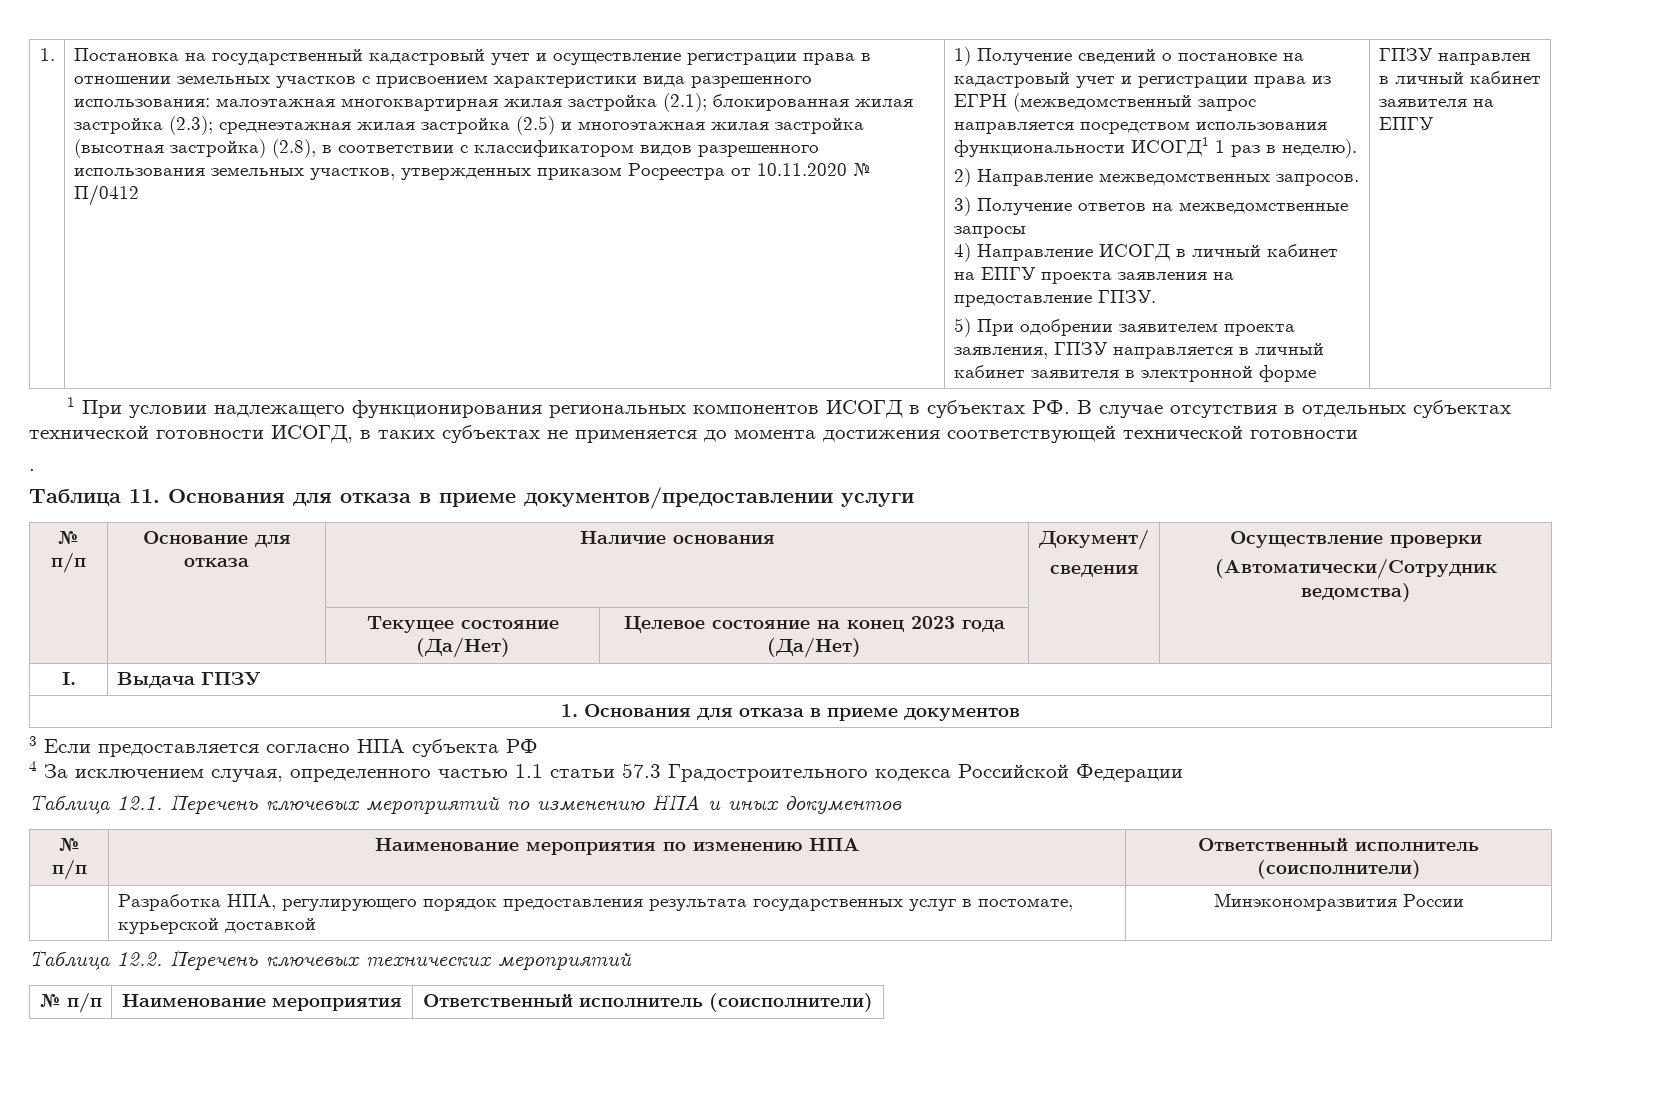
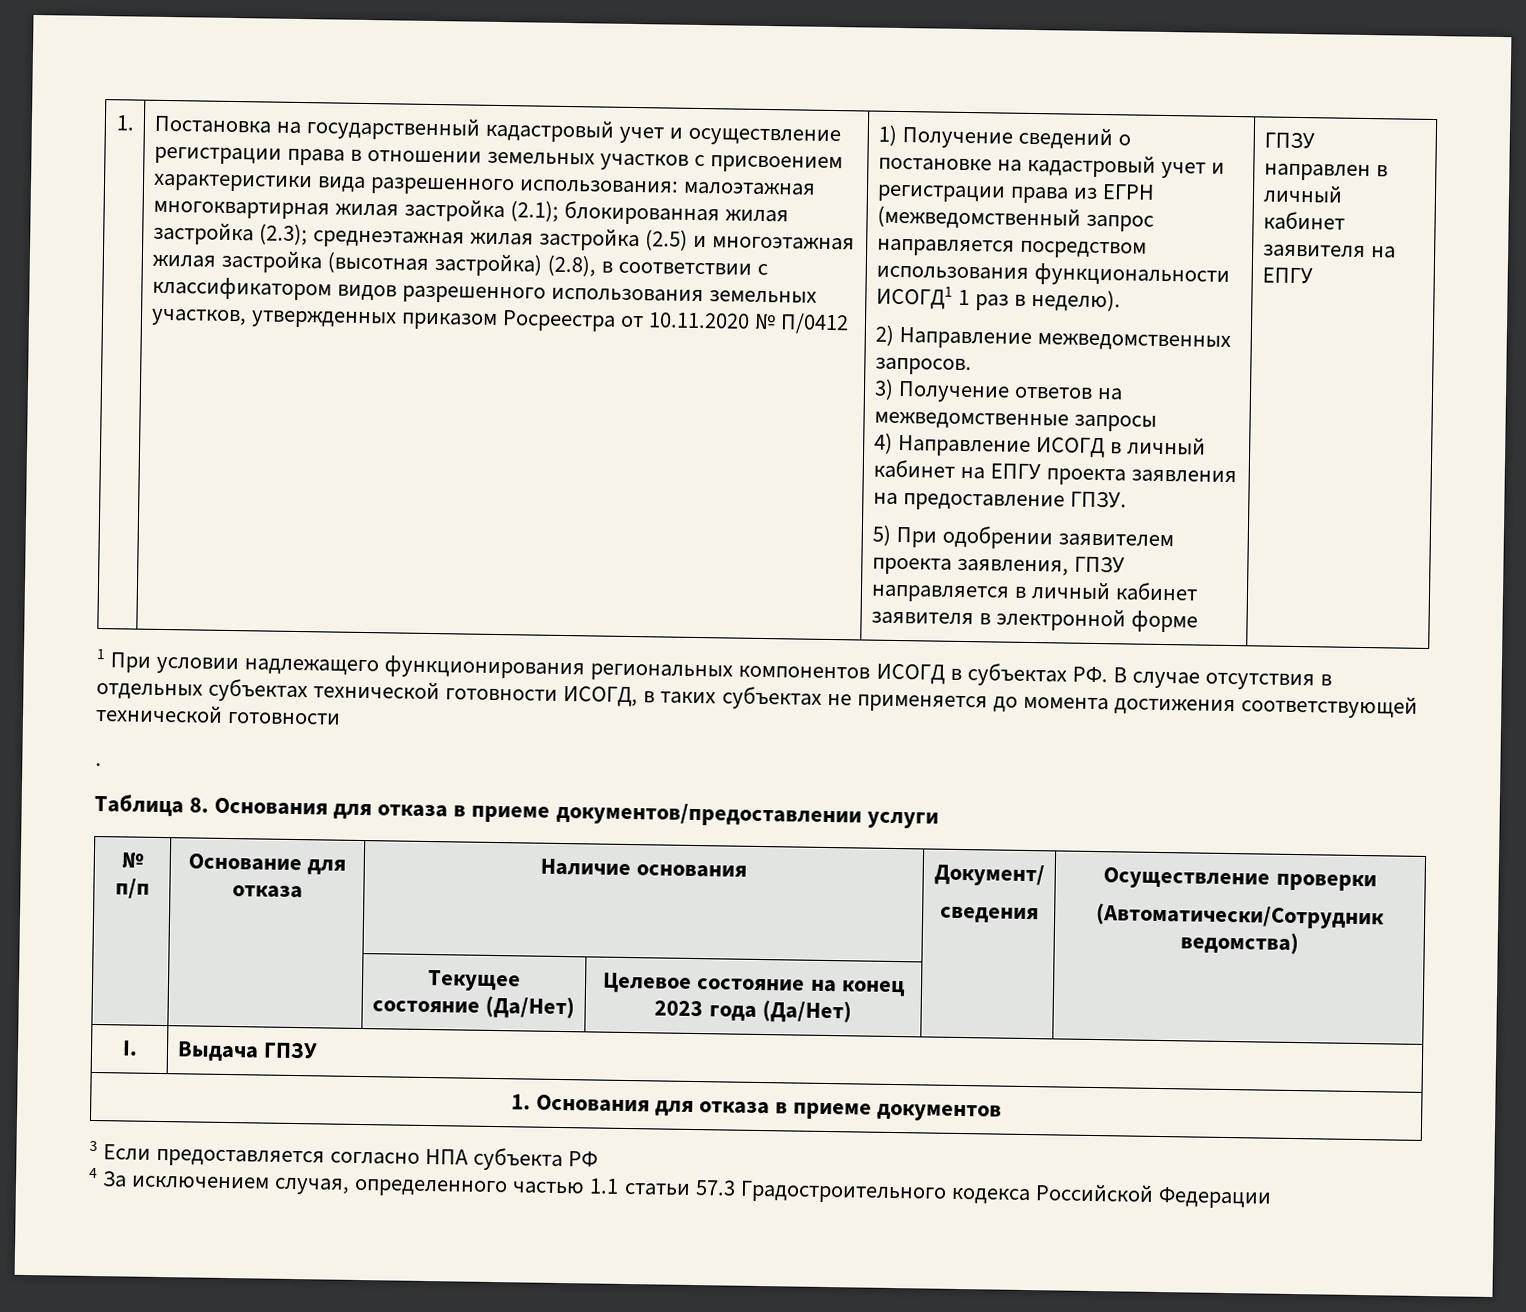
- Таблица 11. Основания для отказа в приеме документов/предоставлении услуги
+ Таблица 8. Основания для отказа в приеме документов/предоставлении услуги
- Таблица 12.1. Перечень ключевых мероприятий по изменению НПА и иных документов
- № п/п | Наименование мероприятия по изменению НПА | Ответственный исполнитель (соисполнители)
- | Разработка НПА, регулирующего порядок предоставления результата государственных услуг в постомате, курьерской доставкой | Минэкономразвития России
- Таблица 12.2. Перечень ключевых технических мероприятий
- № п/п | Наименование мероприятия | Ответственный исполнитель (соисполнители)

